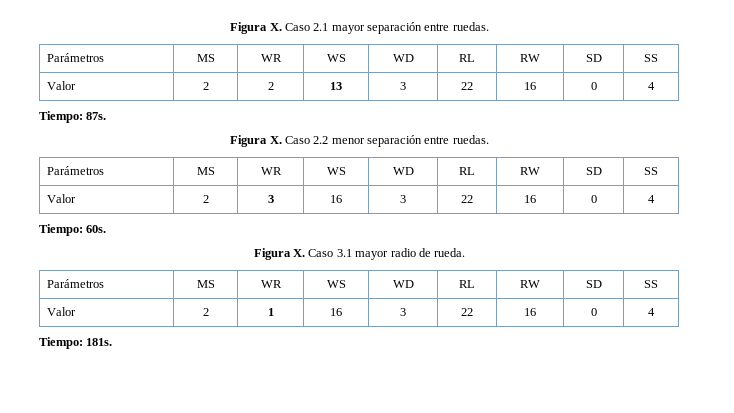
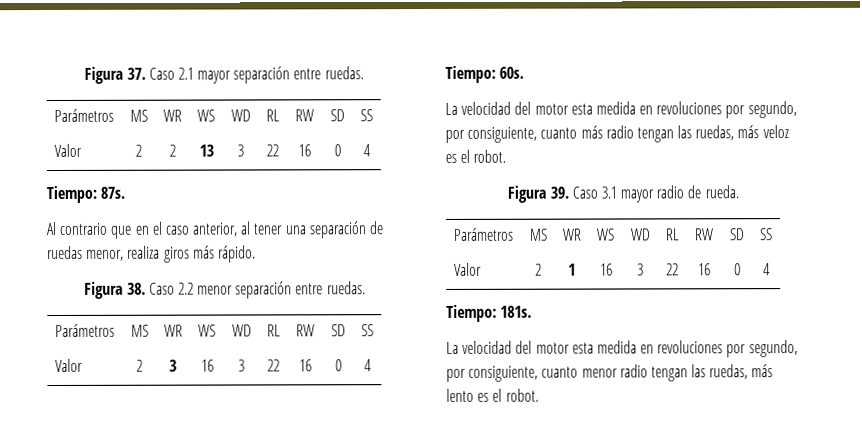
- Figura X. Caso 2.1 mayor separación entre ruedas.
+ Figura 37. Caso 2.1 mayor separación entre ruedas.
- Figura X. Caso 2.2 menor separación entre ruedas.
+ Al contrario que en el caso anterior, al tener una separación de ruedas menor, realiza giros más rápido.
+ Figura 38. Caso 2.2 menor separación entre ruedas.
- Figura X. Caso 3.1 mayor radio de rueda.
+ La velocidad del motor esta medida en revoluciones por segundo, por consiguiente, cuanto más radio tengan las ruedas, más veloz es el robot.
+ Figura 39. Caso 3.1 mayor radio de rueda.
+ La velocidad del motor esta medida en revoluciones por segundo, por consiguiente, cuanto menor radio tengan las ruedas, más lento es el robot.

